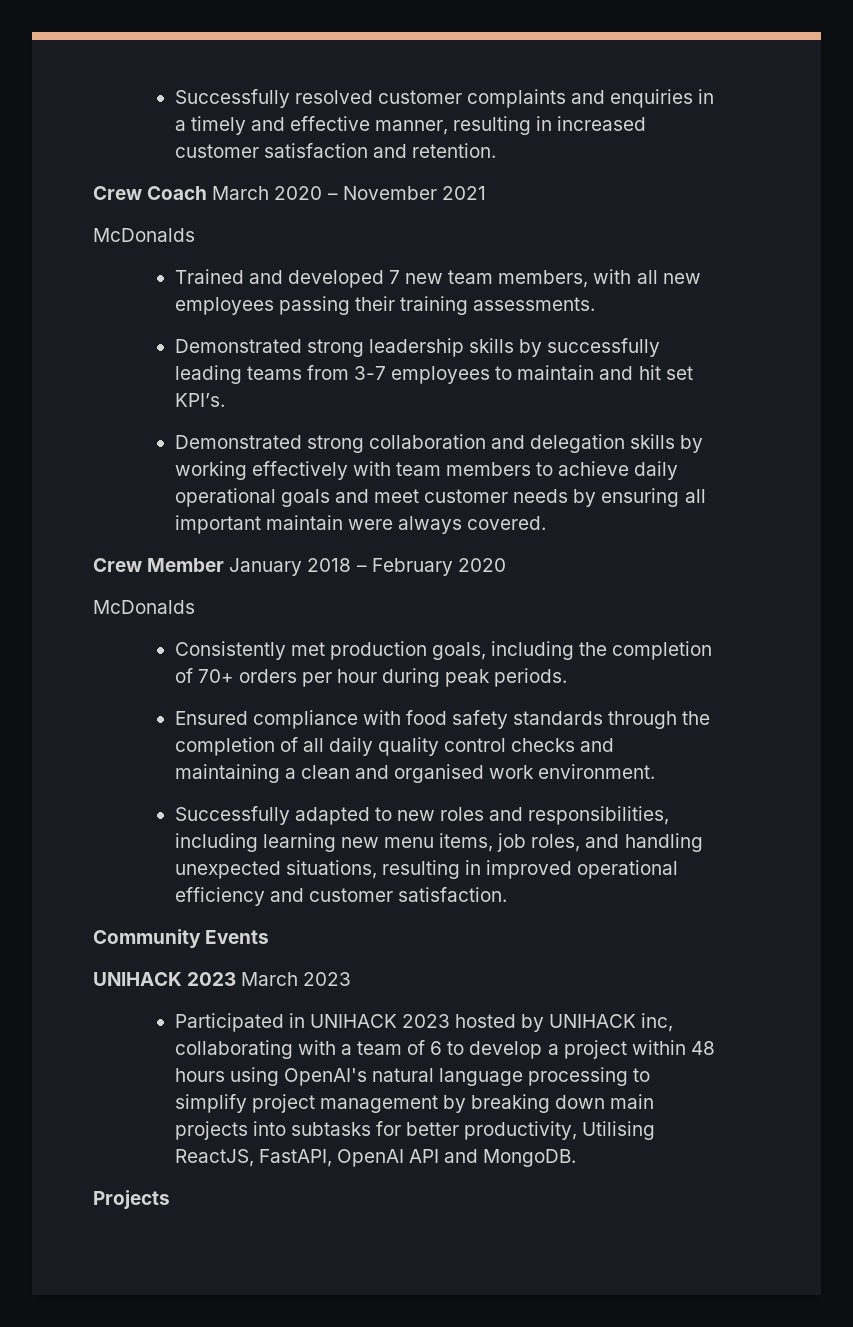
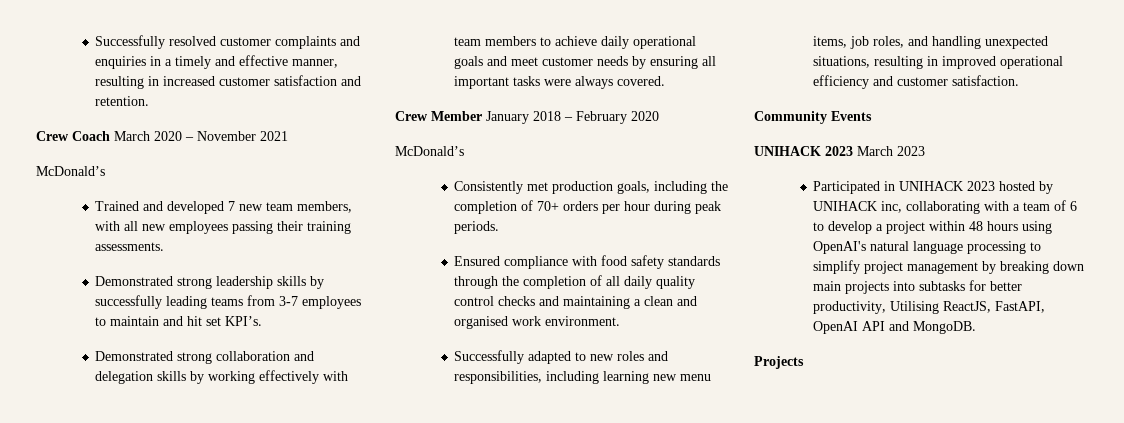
  Crew Coach March 2020 – November 2021
- McDonalds
+ McDonald’s
- Demonstrated strong collaboration and delegation skills by working effectively with team members to achieve daily operational goals and meet customer needs by ensuring all important maintain were always covered.
+ Demonstrated strong collaboration and delegation skills by working effectively with team members to achieve daily operational goals and meet customer needs by ensuring all important tasks were always covered.
  Crew Member January 2018 – February 2020
- McDonalds
+ McDonald’s

